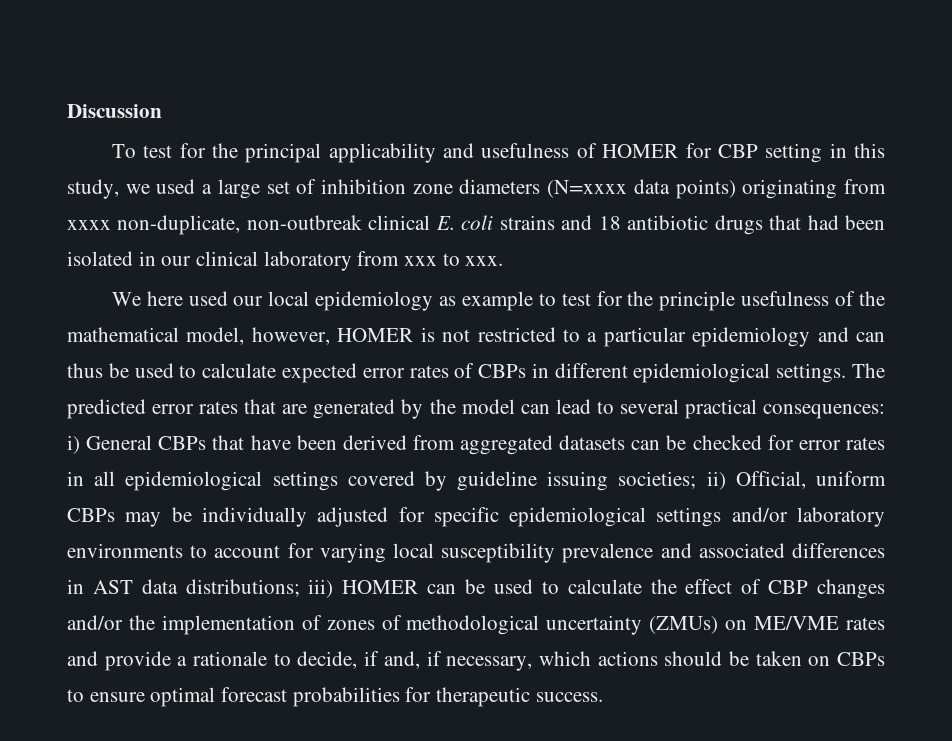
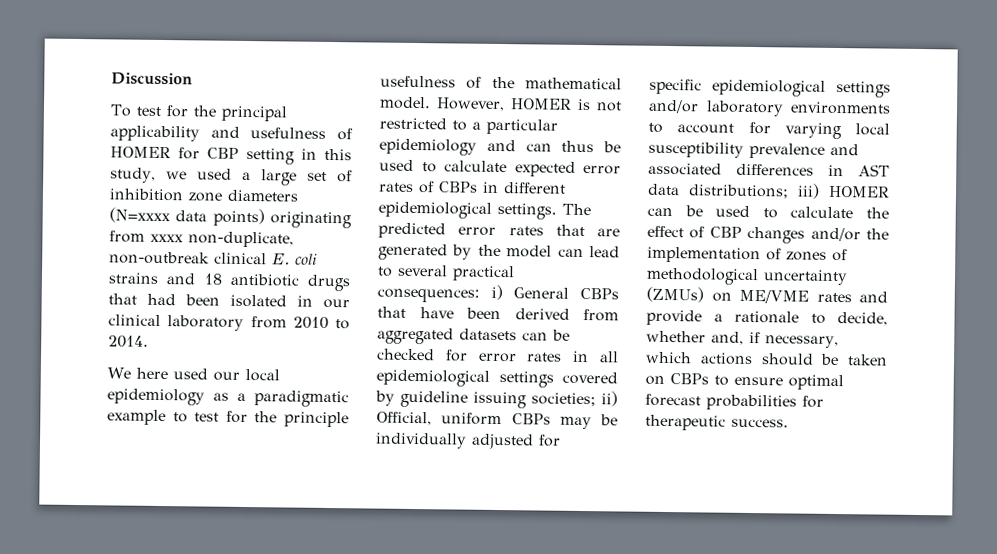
- To test for the principal applicability and usefulness of HOMER for CBP setting in this study, we used a large set of inhibition zone diameters (N=xxxx data points) originating from xxxx non-duplicate, non-outbreak clinical E. coli strains and 18 antibiotic drugs that had been isolated in our clinical laboratory from xxx to xxx.
+ To test for the principal applicability and usefulness of HOMER for CBP setting in this study, we used a large set of inhibition zone diameters (N=xxxx data points) originating from xxxx non-duplicate, non-outbreak clinical E. coli strains and 18 antibiotic drugs that had been isolated in our clinical laboratory from 2010 to 2014.
- We here used our local epidemiology as example to test for the principle usefulness of the mathematical model, however, HOMER is not restricted to a particular epidemiology and can thus be used to calculate expected error rates of CBPs in different epidemiological settings.
+ We here used our local epidemiology as a paradigmatic example to test for the principle usefulness of the mathematical model. However, HOMER is not restricted to a particular epidemiology and can thus be used to calculate expected error rates of CBPs in different epidemiological settings.
- iii) HOMER can be used to calculate the effect of CBP changes and/or the implementation of zones of methodological uncertainty (ZMUs) on ME/VME rates and provide a rationale to decide, if and, if necessary, which actions should be taken on CBPs to ensure optimal forecast probabilities for therapeutic success.
+ iii) HOMER can be used to calculate the effect of CBP changes and/or the implementation of zones of methodological uncertainty (ZMUs) on ME/VME rates and provide a rationale to decide, whether and, if necessary, which actions should be taken on CBPs to ensure optimal forecast probabilities for therapeutic success.

